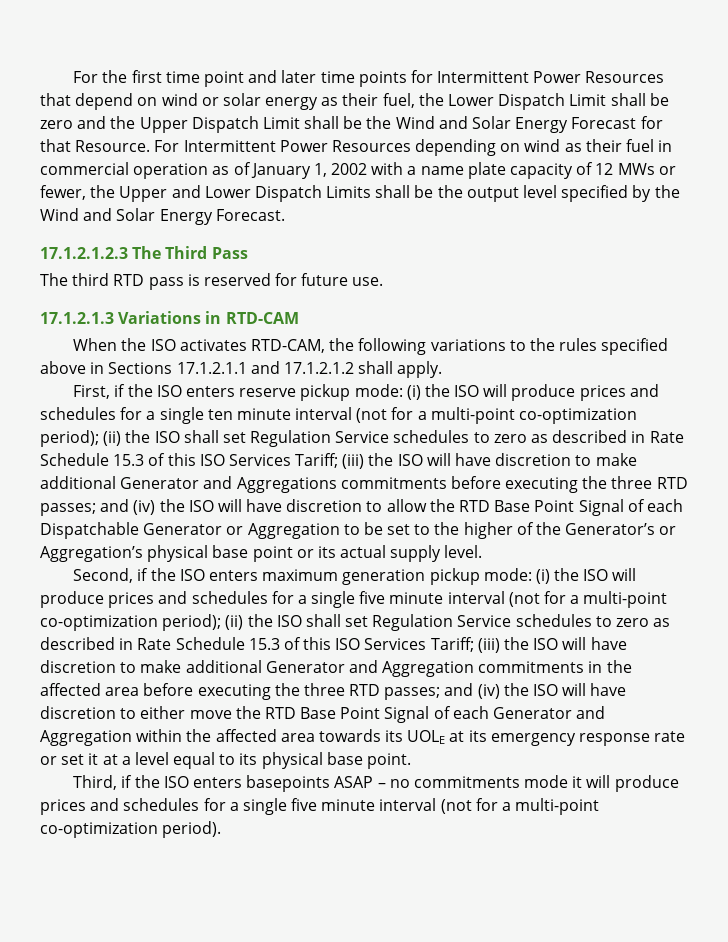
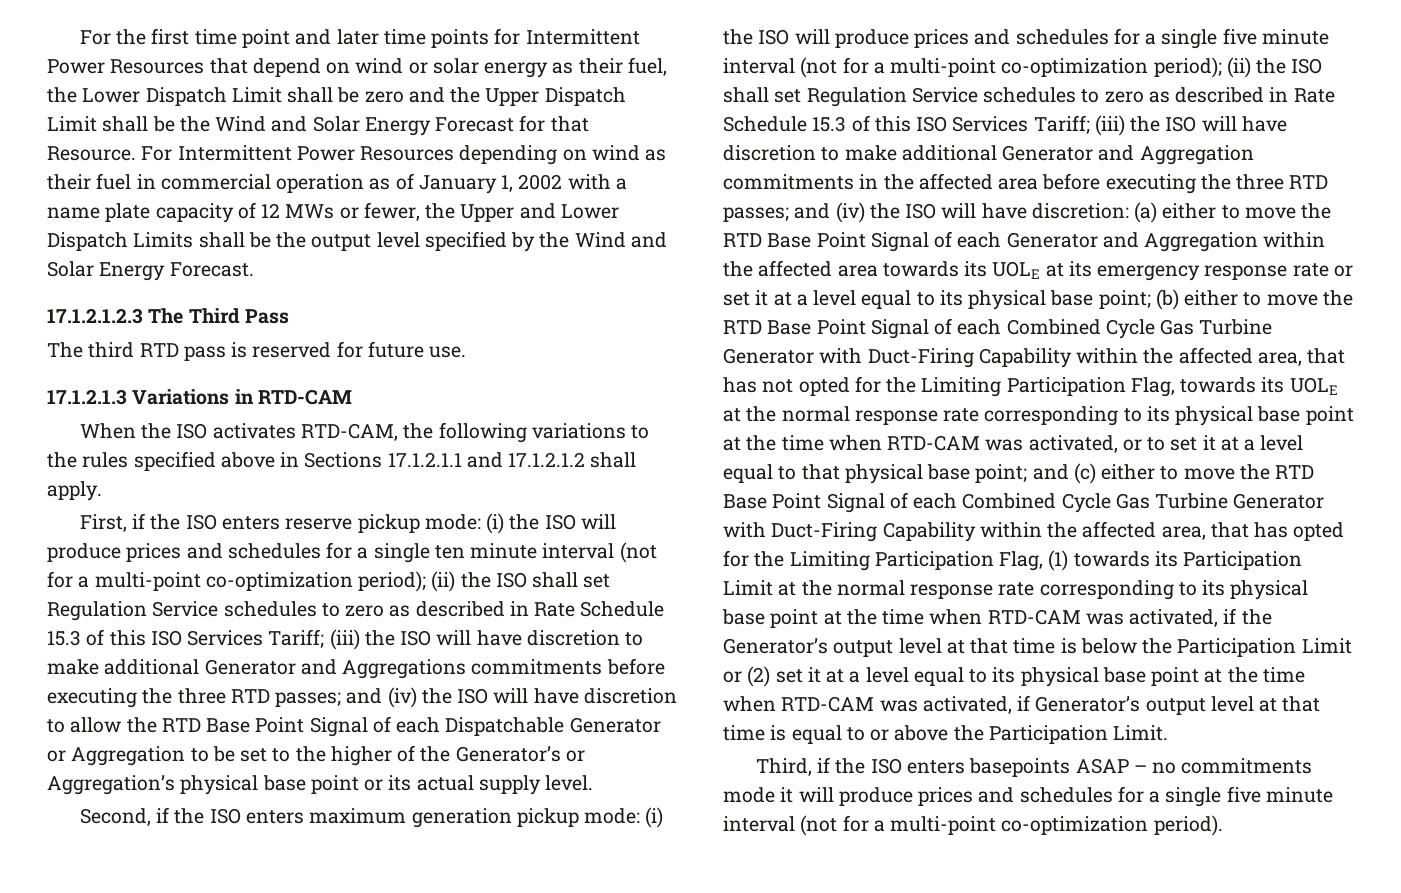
- and (iv) the ISO will have discretion to either move the RTD Base Point Signal of each Generator and Aggregation within the affected area towards its UOLE at its emergency response rate or set it at a level equal to its physical base point.
+ and (iv) the ISO will have discretion: (a) either to move the RTD Base Point Signal of each Generator and Aggregation within the affected area towards its UOLE at its emergency response rate or set it at a level equal to its physical base point; (b) either to move the RTD Base Point Signal of each Combined Cycle Gas Turbine Generator with Duct-Firing Capability within the affected area, that has not opted for the Limiting Participation Flag, towards its UOLE at the normal response rate corresponding to its physical base point at the time when RTD-CAM was activated, or to set it at a level equal to that physical base point; and (c) either to move the RTD Base Point Signal of each Combined Cycle Gas Turbine Generator with Duct-Firing Capability within the affected area, that has opted for the Limiting Participation Flag, (1) towards its Participation Limit at the normal response rate corresponding to its physical base point at the time when RTD-CAM was activated, if the Generator’s output level at that time is below the Participation Limit or (2) set it at a level equal to its physical base point at the time when RTD-CAM was activated, if Generator’s output level at that time is equal to or above the Participation Limit.

